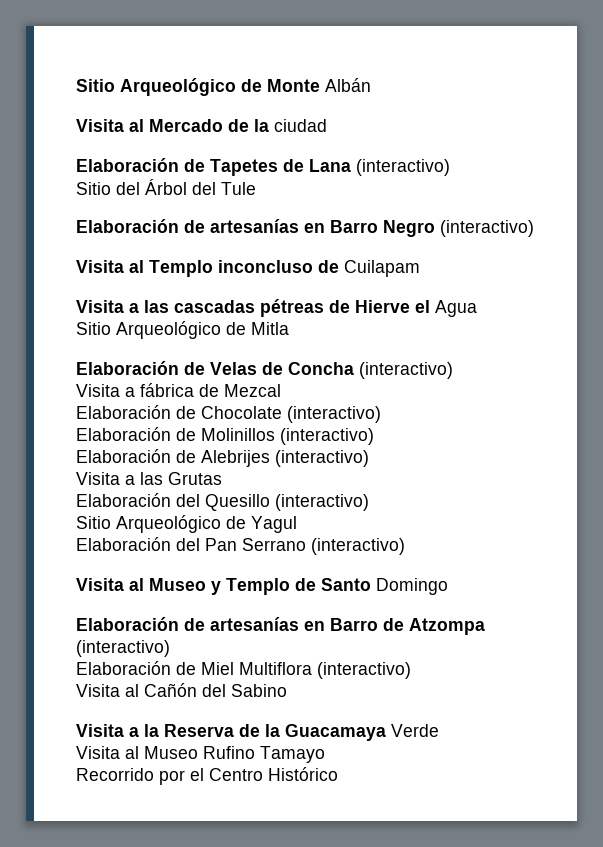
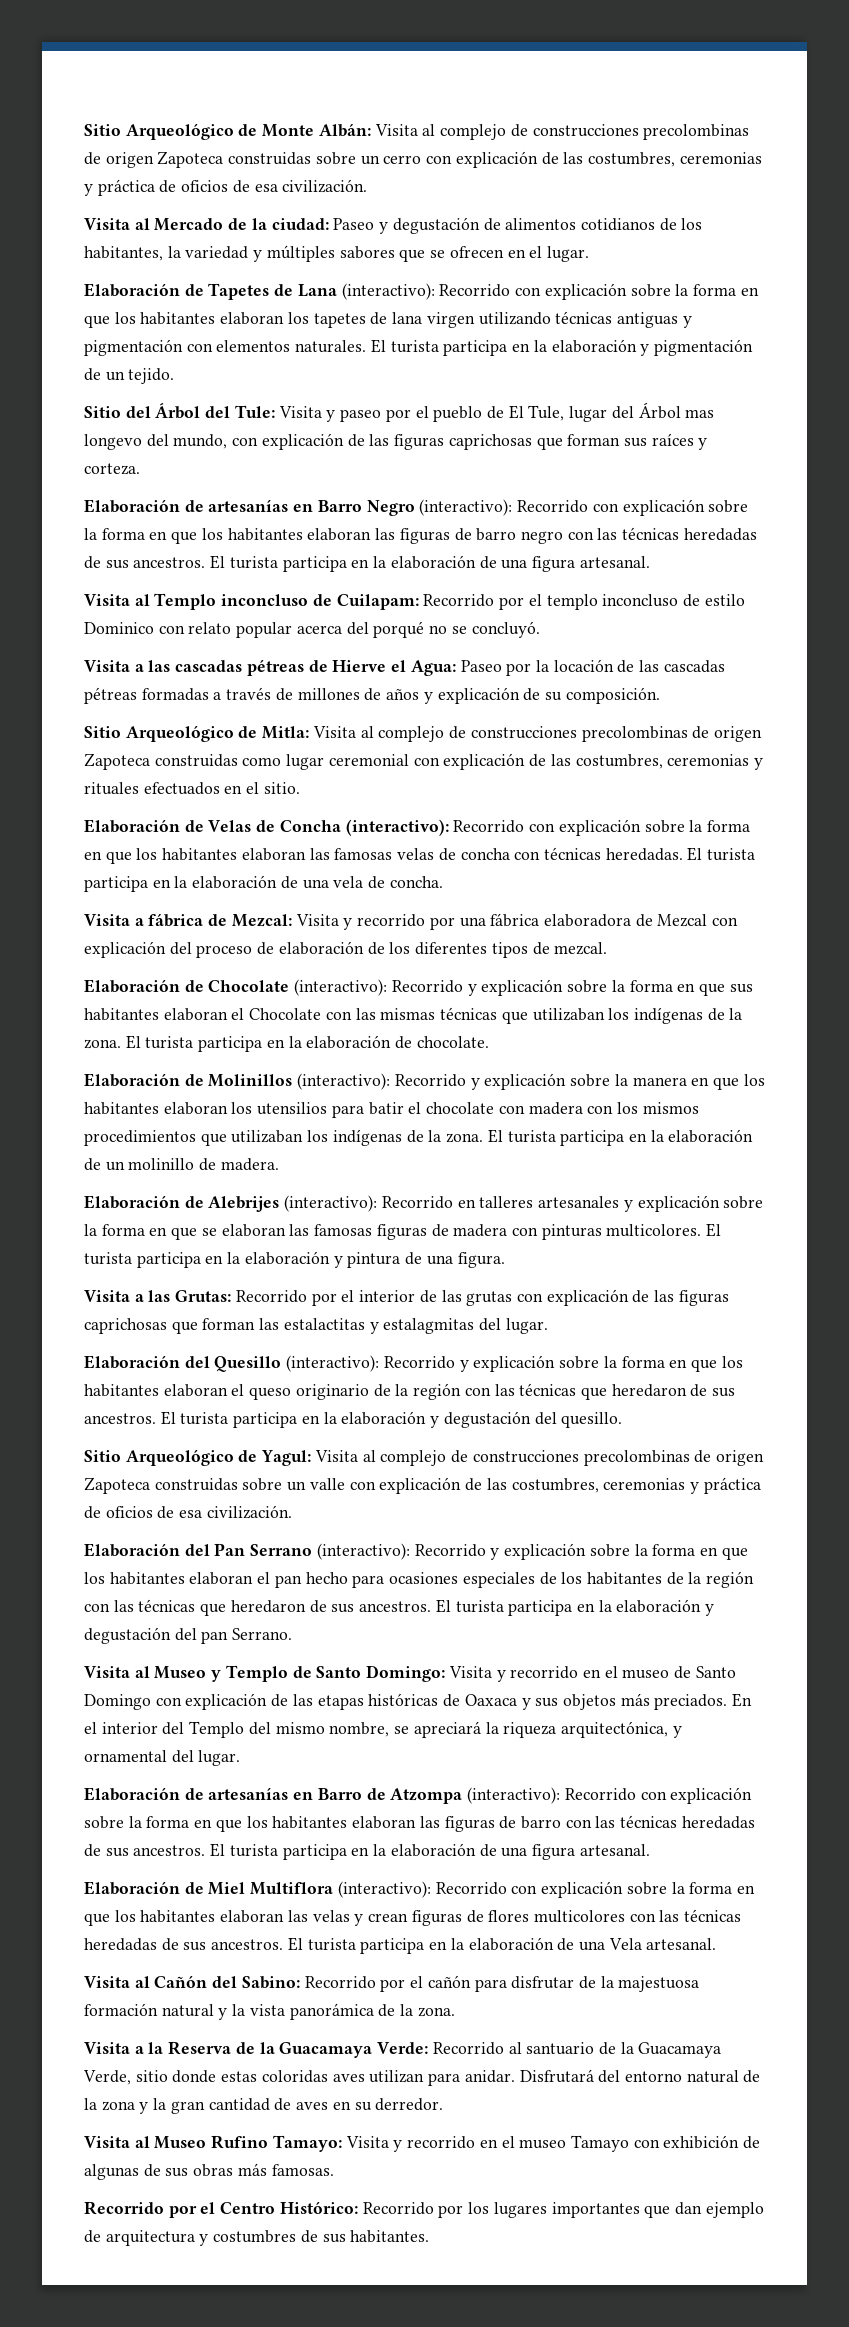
- Sitio Arqueológico de Monte Albán
+ Sitio Arqueológico de Monte Albán: Visita al complejo de construcciones precolombinas de origen Zapoteca construidas sobre un cerro con explicación de las costumbres, ceremonias y práctica de oficios de esa civilización.
- Visita al Mercado de la ciudad
+ Visita al Mercado de la ciudad: Paseo y degustación de alimentos cotidianos de los habitantes, la variedad y múltiples sabores que se ofrecen en el lugar.
- Elaboración de Tapetes de Lana (interactivo)
- Sitio del Árbol del Tule
+ Elaboración de Tapetes de Lana (interactivo): Recorrido con explicación sobre la forma en que los habitantes elaboran los tapetes de lana virgen utilizando técnicas antiguas y pigmentación con elementos naturales. El turista participa en la elaboración y pigmentación de un tejido.
+ Sitio del Árbol del Tule: Visita y paseo por el pueblo de El Tule, lugar del Árbol mas longevo del mundo, con explicación de las figuras caprichosas que forman sus raíces y corteza.
- Elaboración de artesanías en Barro Negro (interactivo)
+ Elaboración de artesanías en Barro Negro (interactivo): Recorrido con explicación sobre la forma en que los habitantes elaboran las figuras de barro negro con las técnicas heredadas de sus ancestros. El turista participa en la elaboración de una figura artesanal.
- Visita al Templo inconcluso de Cuilapam
+ Visita al Templo inconcluso de Cuilapam: Recorrido por el templo inconcluso de estilo Dominico con relato popular acerca del porqué no se concluyó.
- Visita a las cascadas pétreas de Hierve el Agua
- Sitio Arqueológico de Mitla
+ Visita a las cascadas pétreas de Hierve el Agua: Paseo por la locación de las cascadas pétreas formadas a través de millones de años y explicación de su composición.
+ Sitio Arqueológico de Mitla: Visita al complejo de construcciones precolombinas de origen Zapoteca construidas como lugar ceremonial con explicación de las costumbres, ceremonias y rituales efectuados en el sitio.
- Elaboración de Velas de Concha (interactivo)
- Visita a fábrica de Mezcal
- Elaboración de Chocolate (interactivo)
- Elaboración de Molinillos (interactivo)
- Elaboración de Alebrijes (interactivo)
- Visita a las Grutas
- Elaboración del Quesillo (interactivo)
- Sitio Arqueológico de Yagul
- Elaboración del Pan Serrano (interactivo)
+ Elaboración de Velas de Concha (interactivo): Recorrido con explicación sobre la forma en que los habitantes elaboran las famosas velas de concha con técnicas heredadas. El turista participa en la elaboración de una vela de concha.
+ Visita a fábrica de Mezcal: Visita y recorrido por una fábrica elaboradora de Mezcal con explicación del proceso de elaboración de los diferentes tipos de mezcal.
+ Elaboración de Chocolate (interactivo): Recorrido y explicación sobre la forma en que sus habitantes elaboran el Chocolate con las mismas técnicas que utilizaban los indígenas de la zona. El turista participa en la elaboración de chocolate.
+ Elaboración de Molinillos (interactivo): Recorrido y explicación sobre la manera en que los habitantes elaboran los utensilios para batir el chocolate con madera con los mismos procedimientos que utilizaban los indígenas de la zona. El turista participa en la elaboración de un molinillo de madera.
+ Elaboración de Alebrijes (interactivo): Recorrido en talleres artesanales y explicación sobre la forma en que se elaboran las famosas figuras de madera con pinturas multicolores. El turista participa en la elaboración y pintura de una figura.
+ Visita a las Grutas: Recorrido por el interior de las grutas con explicación de las figuras caprichosas que forman las estalactitas y estalagmitas del lugar.
+ Elaboración del Quesillo (interactivo): Recorrido y explicación sobre la forma en que los habitantes elaboran el queso originario de la región con las técnicas que heredaron de sus ancestros. El turista participa en la elaboración y degustación del quesillo.
+ Sitio Arqueológico de Yagul: Visita al complejo de construcciones precolombinas de origen Zapoteca construidas sobre un valle con explicación de las costumbres, ceremonias y práctica de oficios de esa civilización.
+ Elaboración del Pan Serrano (interactivo): Recorrido y explicación sobre la forma en que los habitantes elaboran el pan hecho para ocasiones especiales de los habitantes de la región con las técnicas que heredaron de sus ancestros. El turista participa en la elaboración y degustación del pan Serrano.
- Visita al Museo y Templo de Santo Domingo
+ Visita al Museo y Templo de Santo Domingo: Visita y recorrido en el museo de Santo Domingo con explicación de las etapas históricas de Oaxaca y sus objetos más preciados. En el interior del Templo del mismo nombre, se apreciará la riqueza arquitectónica, y ornamental del lugar.
- Elaboración de artesanías en Barro de Atzompa (interactivo)
- Elaboración de Miel Multiflora (interactivo)
- Visita al Cañón del Sabino
+ Elaboración de artesanías en Barro de Atzompa (interactivo): Recorrido con explicación sobre la forma en que los habitantes elaboran las figuras de barro con las técnicas heredadas de sus ancestros. El turista participa en la elaboración de una figura artesanal.
+ Elaboración de Miel Multiflora (interactivo): Recorrido con explicación sobre la forma en que los habitantes elaboran las velas y crean figuras de flores multicolores con las técnicas heredadas de sus ancestros. El turista participa en la elaboración de una Vela artesanal.
+ Visita al Cañón del Sabino: Recorrido por el cañón para disfrutar de la majestuosa formación natural y la vista panorámica de la zona.
- Visita a la Reserva de la Guacamaya Verde
- Visita al Museo Rufino Tamayo
- Recorrido por el Centro Histórico
+ Visita a la Reserva de la Guacamaya Verde: Recorrido al santuario de la Guacamaya Verde, sitio donde estas coloridas aves utilizan para anidar. Disfrutará del entorno natural de la zona y la gran cantidad de aves en su derredor.
+ Visita al Museo Rufino Tamayo: Visita y recorrido en el museo Tamayo con exhibición de algunas de sus obras más famosas.
+ Recorrido por el Centro Histórico: Recorrido por los lugares importantes que dan ejemplo de arquitectura y costumbres de sus habitantes.

